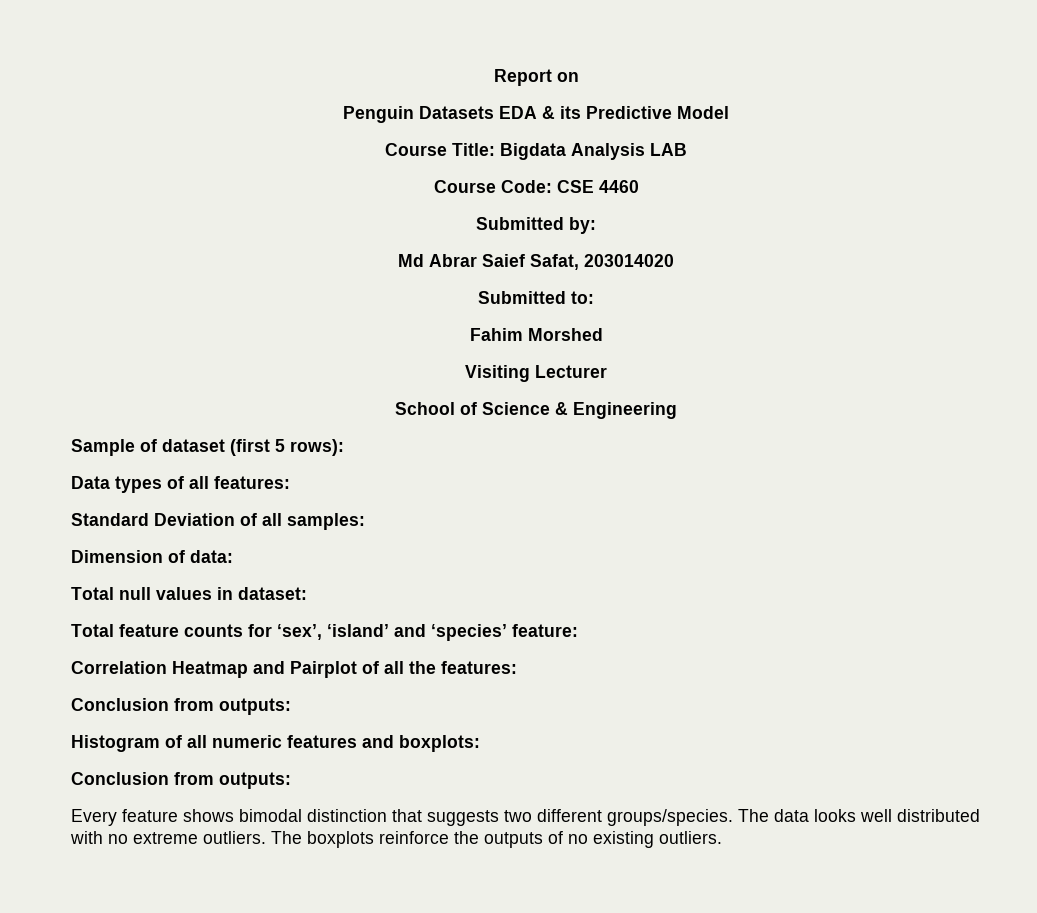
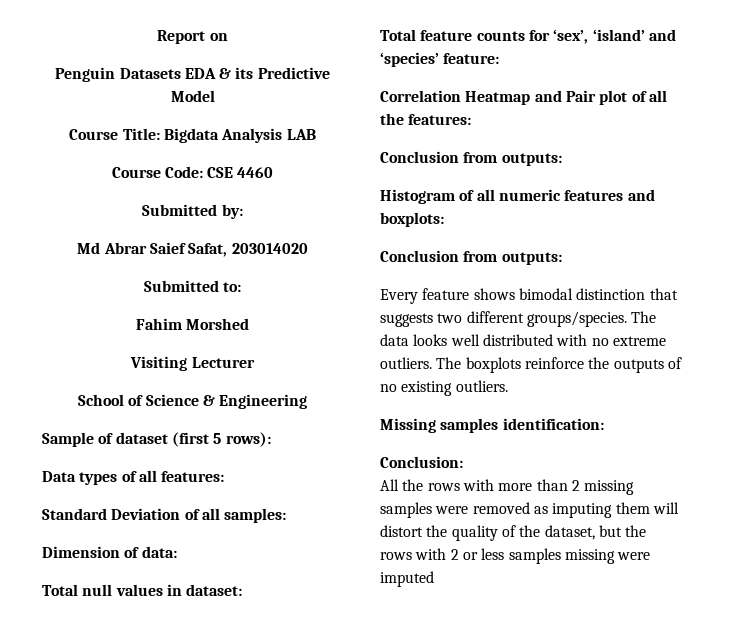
- Correlation Heatmap and Pairplot of all the features:
+ Correlation Heatmap and Pair plot of all the features:
+ Missing samples identification:
+ Conclusion:
+ All the rows with more than 2 missing samples were removed as imputing them will distort the quality of the dataset, but the rows with 2 or less samples missing were imputed

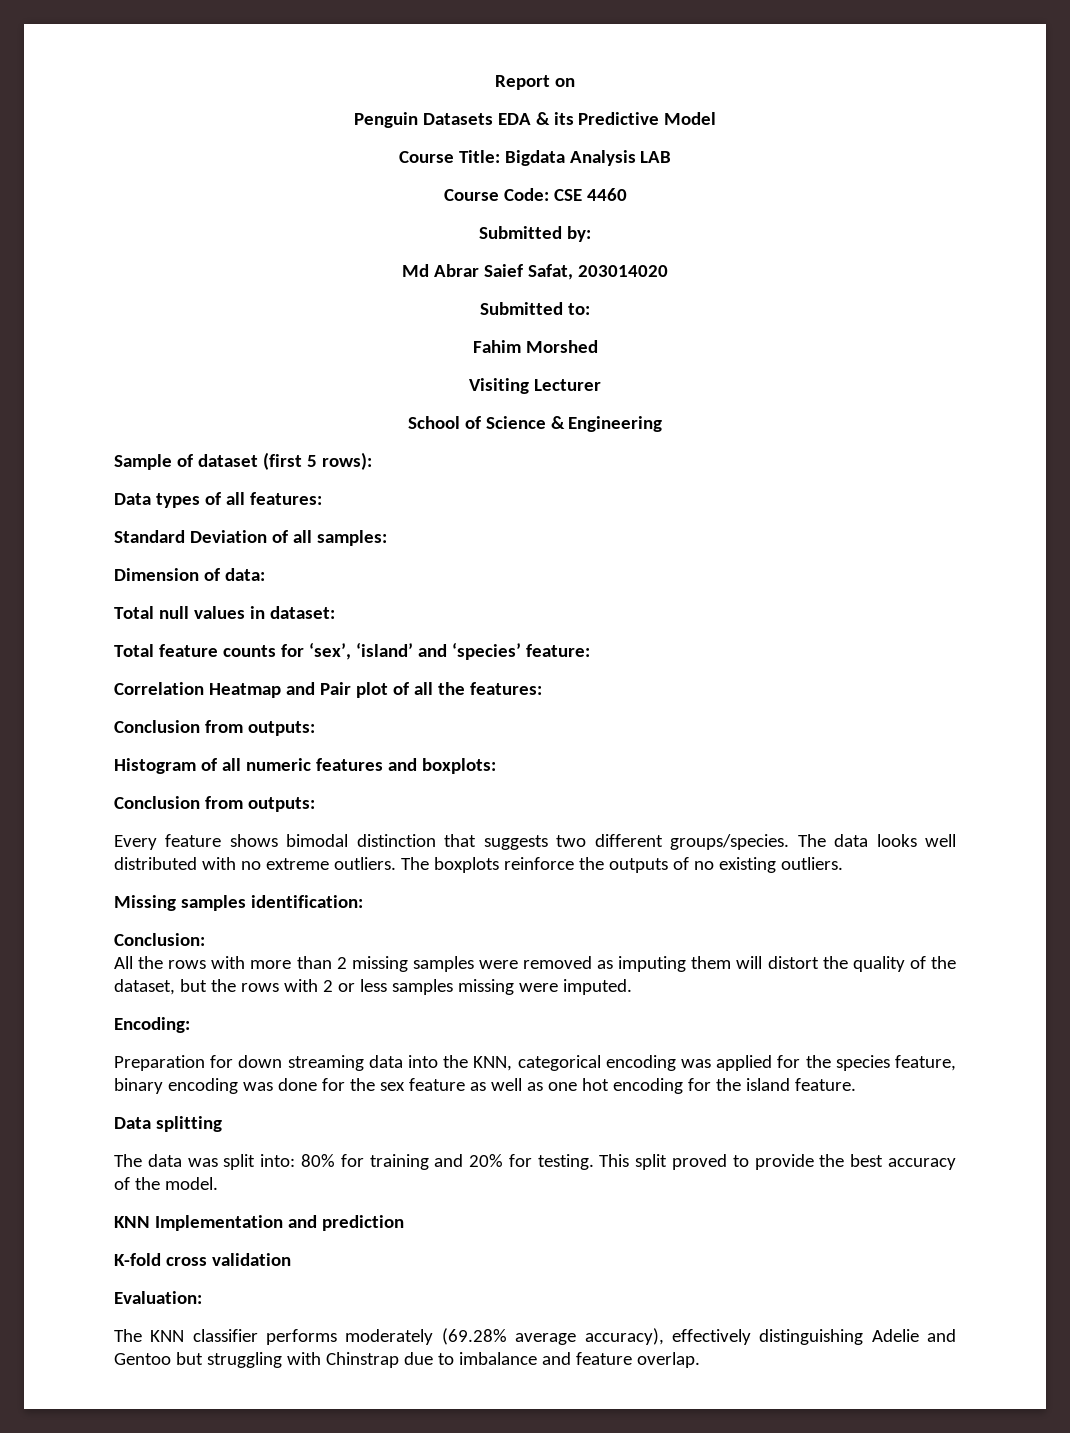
- All the rows with more than 2 missing samples were removed as imputing them will distort the quality of the dataset, but the rows with 2 or less samples missing were imputed
+ All the rows with more than 2 missing samples were removed as imputing them will distort the quality of the dataset, but the rows with 2 or less samples missing were imputed.
+ Encoding:
+ Preparation for down streaming data into the KNN, categorical encoding was applied for the species feature, binary encoding was done for the sex feature as well as one hot encoding for the island feature.
+ Data splitting
+ The data was split into: 80% for training and 20% for testing. This split proved to provide the best accuracy of the model.
+ KNN Implementation and prediction
+ K-fold cross validation
+ Evaluation:
+ The KNN classifier performs moderately (69.28% average accuracy), effectively distinguishing Adelie and Gentoo but struggling with Chinstrap due to imbalance and feature overlap.

